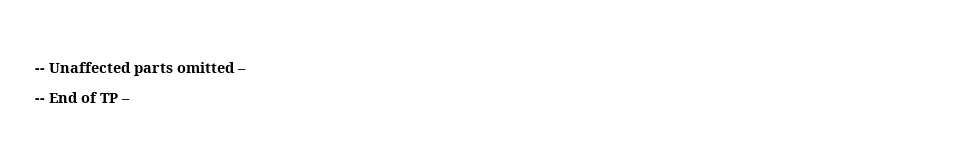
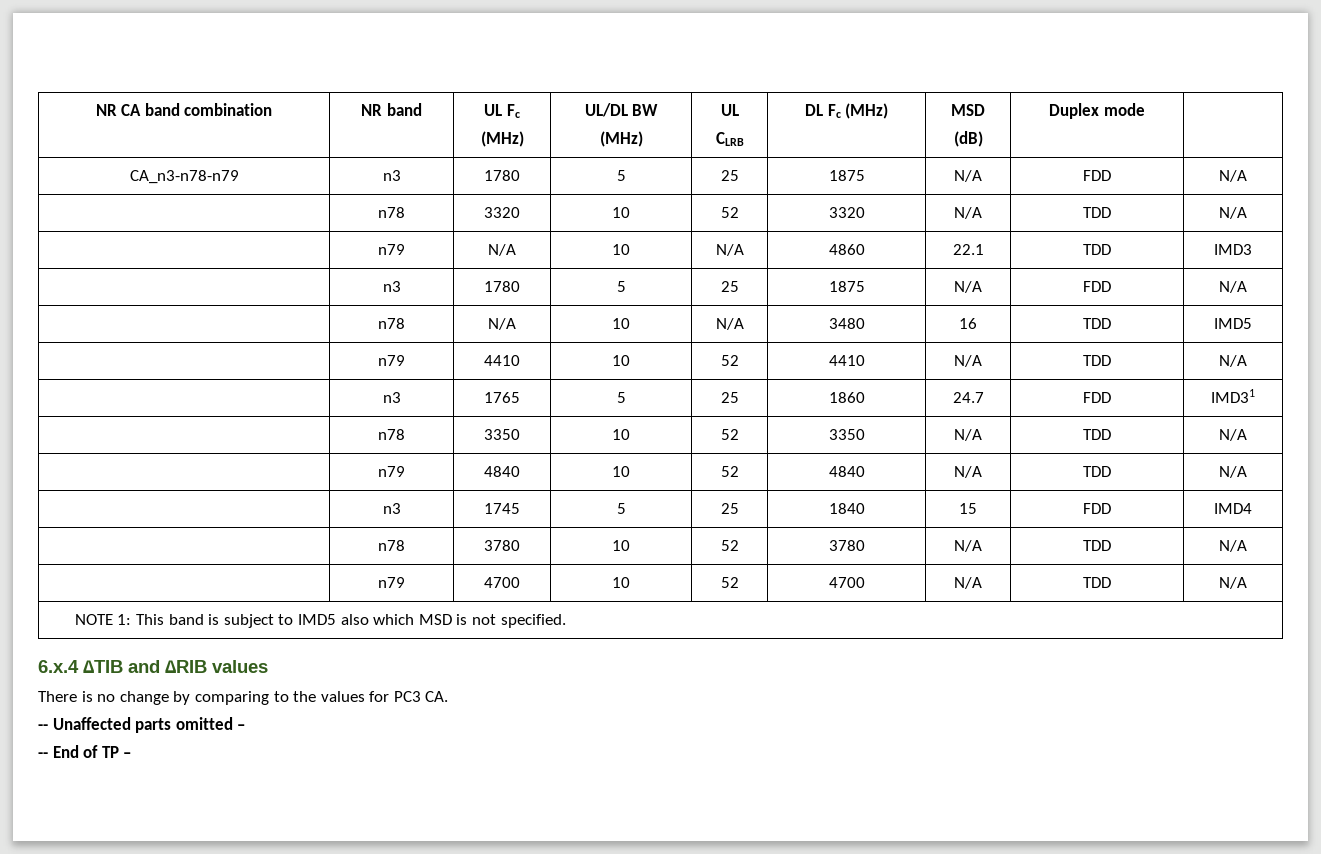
+ NR CA band combination | NR band | UL Fc
+ (MHz) | UL/DL BW
+ (MHz) | UL
+ CLRB | DL Fc (MHz) | MSD
+ (dB) | Duplex mode |
+ CA_n3-n78-n79 | n3 | 1780 | 5 | 25 | 1875 | N/A | FDD | N/A
+ | n78 | 3320 | 10 | 52 | 3320 | N/A | TDD | N/A
+ | n79 | N/A | 10 | N/A | 4860 | 22.1 | TDD | IMD3
+ | n3 | 1780 | 5 | 25 | 1875 | N/A | FDD | N/A
+ | n78 | N/A | 10 | N/A | 3480 | 16 | TDD | IMD5
+ | n79 | 4410 | 10 | 52 | 4410 | N/A | TDD | N/A
+ | n3 | 1765 | 5 | 25 | 1860 | 24.7 | FDD | IMD31
+ | n78 | 3350 | 10 | 52 | 3350 | N/A | TDD | N/A
+ | n79 | 4840 | 10 | 52 | 4840 | N/A | TDD | N/A
+ | n3 | 1745 | 5 | 25 | 1840 | 15 | FDD | IMD4
+ | n78 | 3780 | 10 | 52 | 3780 | N/A | TDD | N/A
+ | n79 | 4700 | 10 | 52 | 4700 | N/A | TDD | N/A
+ NOTE 1: This band is subject to IMD5 also which MSD is not specified.
+ 6.x.4 ∆TIB and ∆RIB values
+ There is no change by comparing to the values for PC3 CA.

